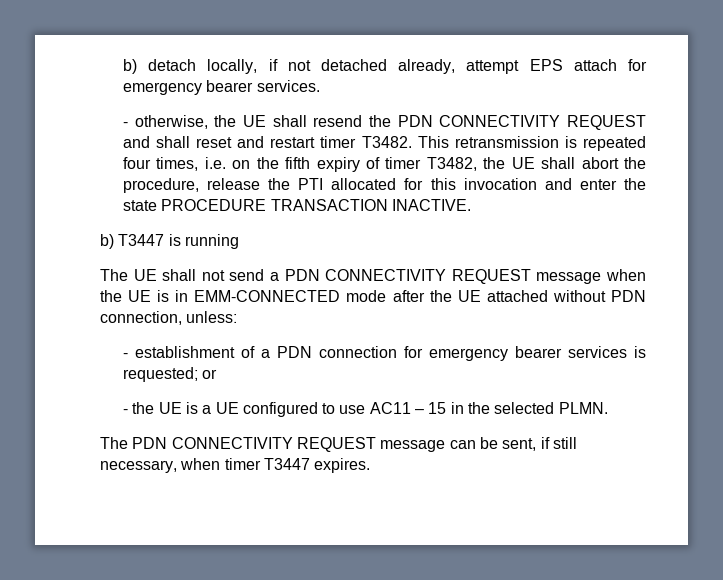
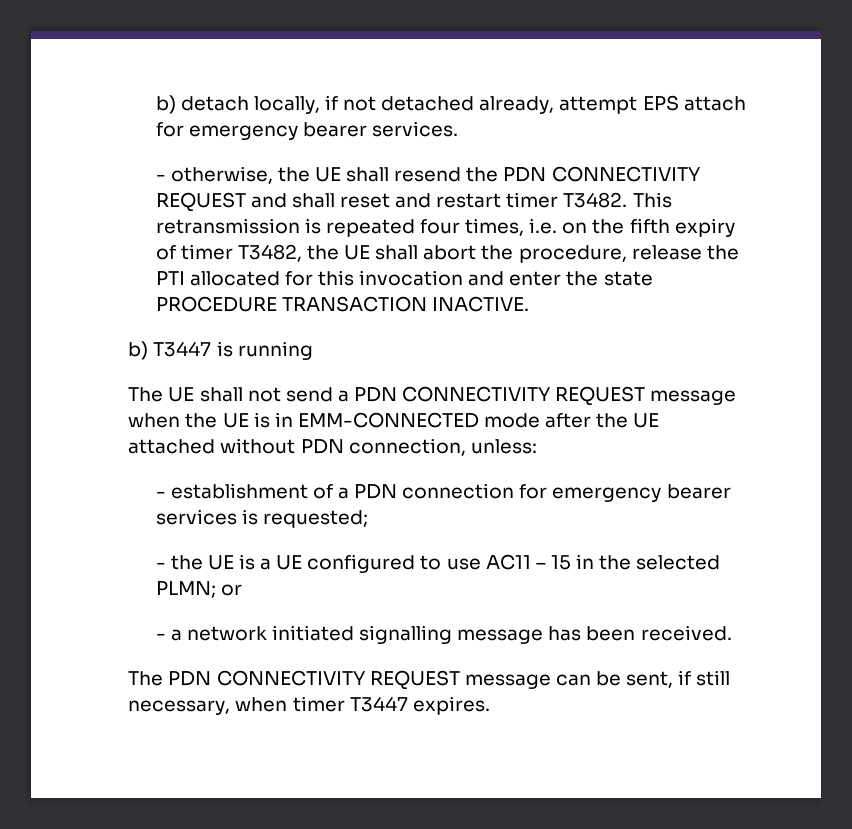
- - establishment of a PDN connection for emergency bearer services is requested; or
+ - establishment of a PDN connection for emergency bearer services is requested;
- - the UE is a UE configured to use AC11 – 15 in the selected PLMN.
+ - the UE is a UE configured to use AC11 – 15 in the selected PLMN; or
+ - a network initiated signalling message has been received.

